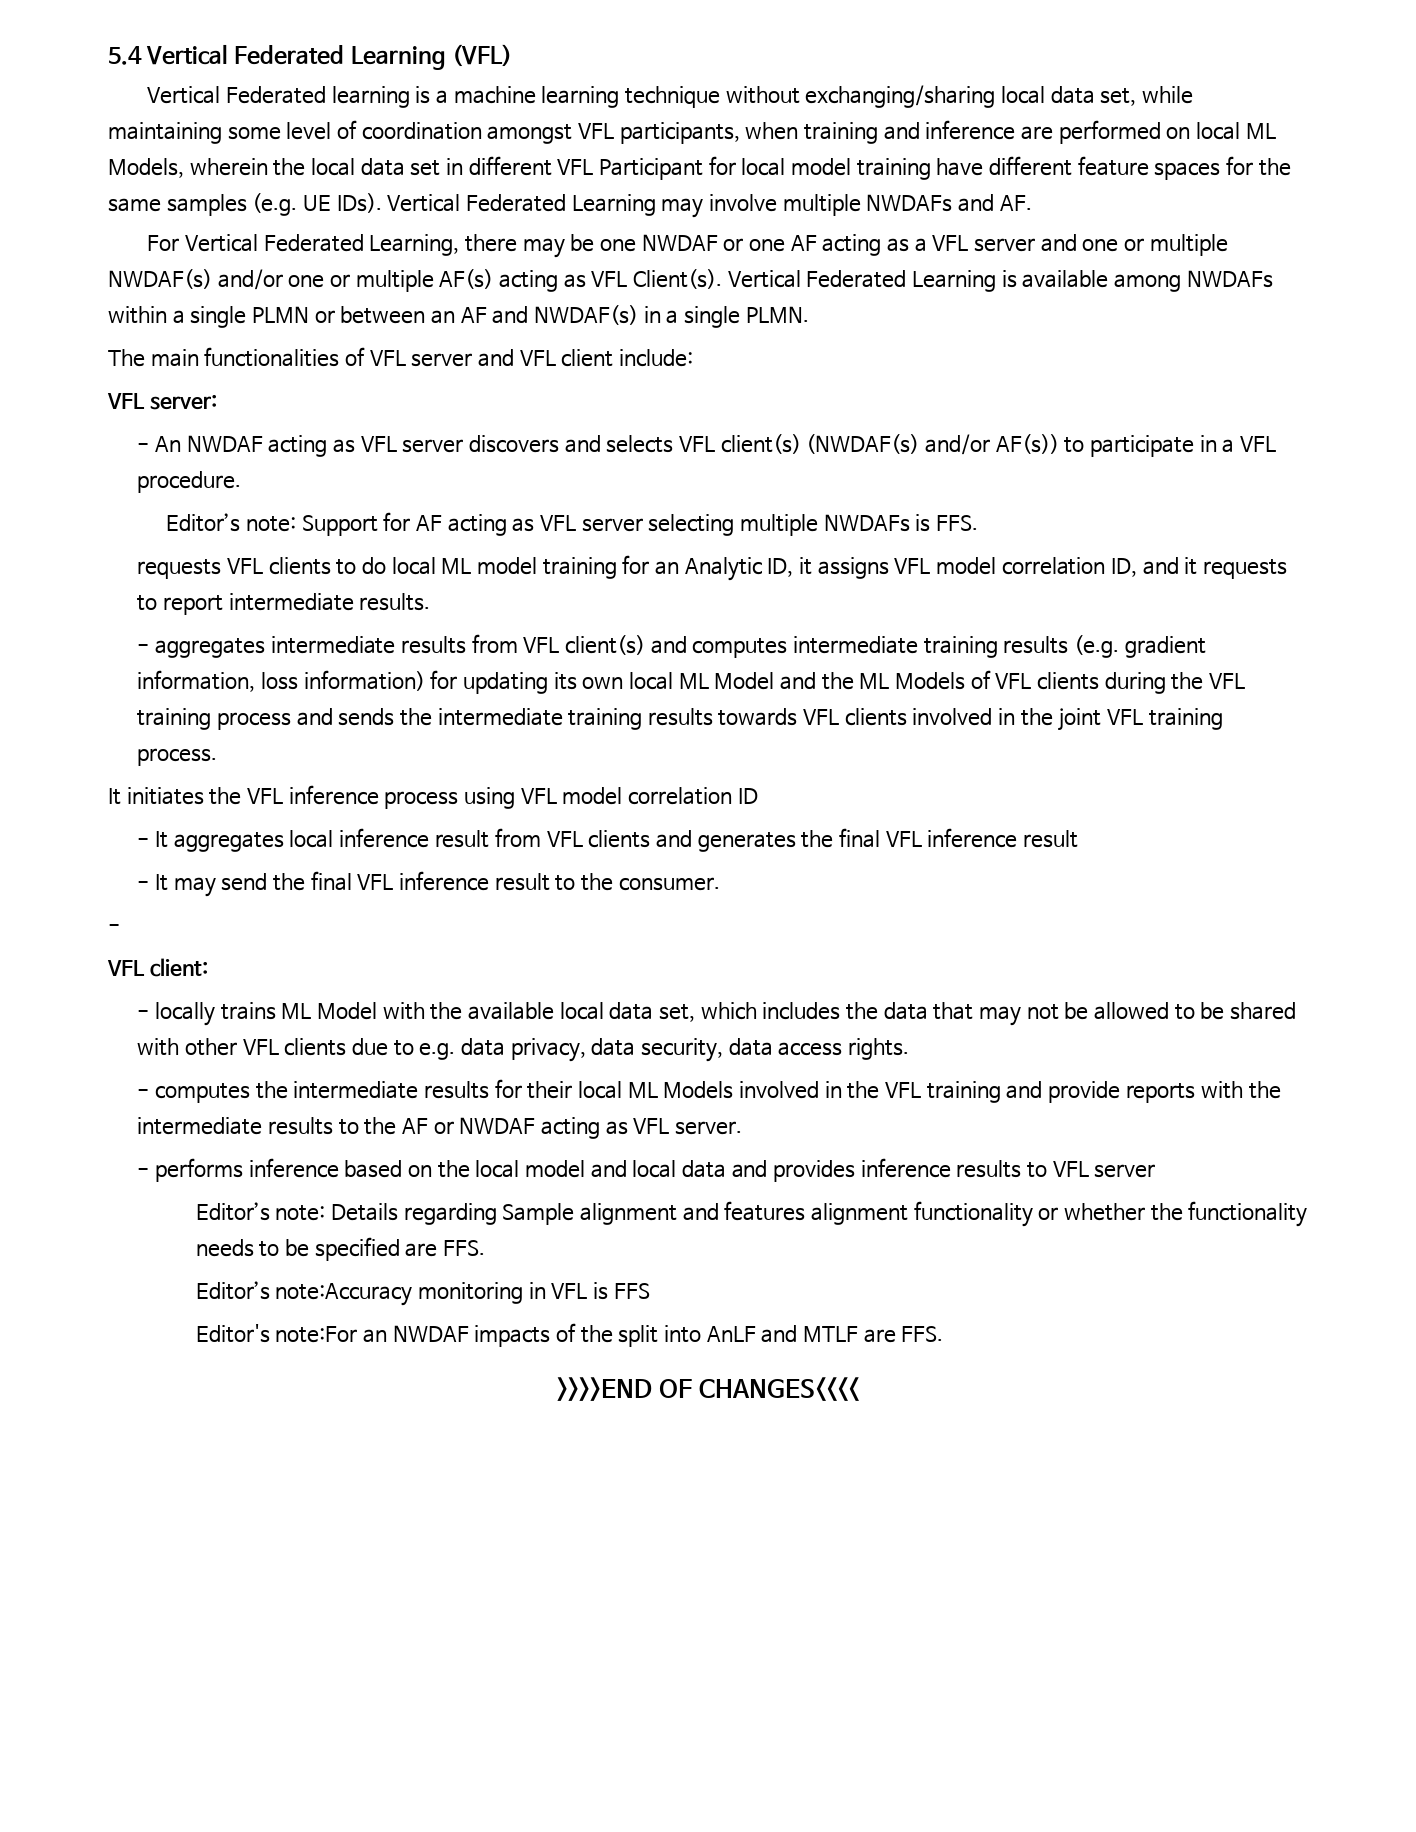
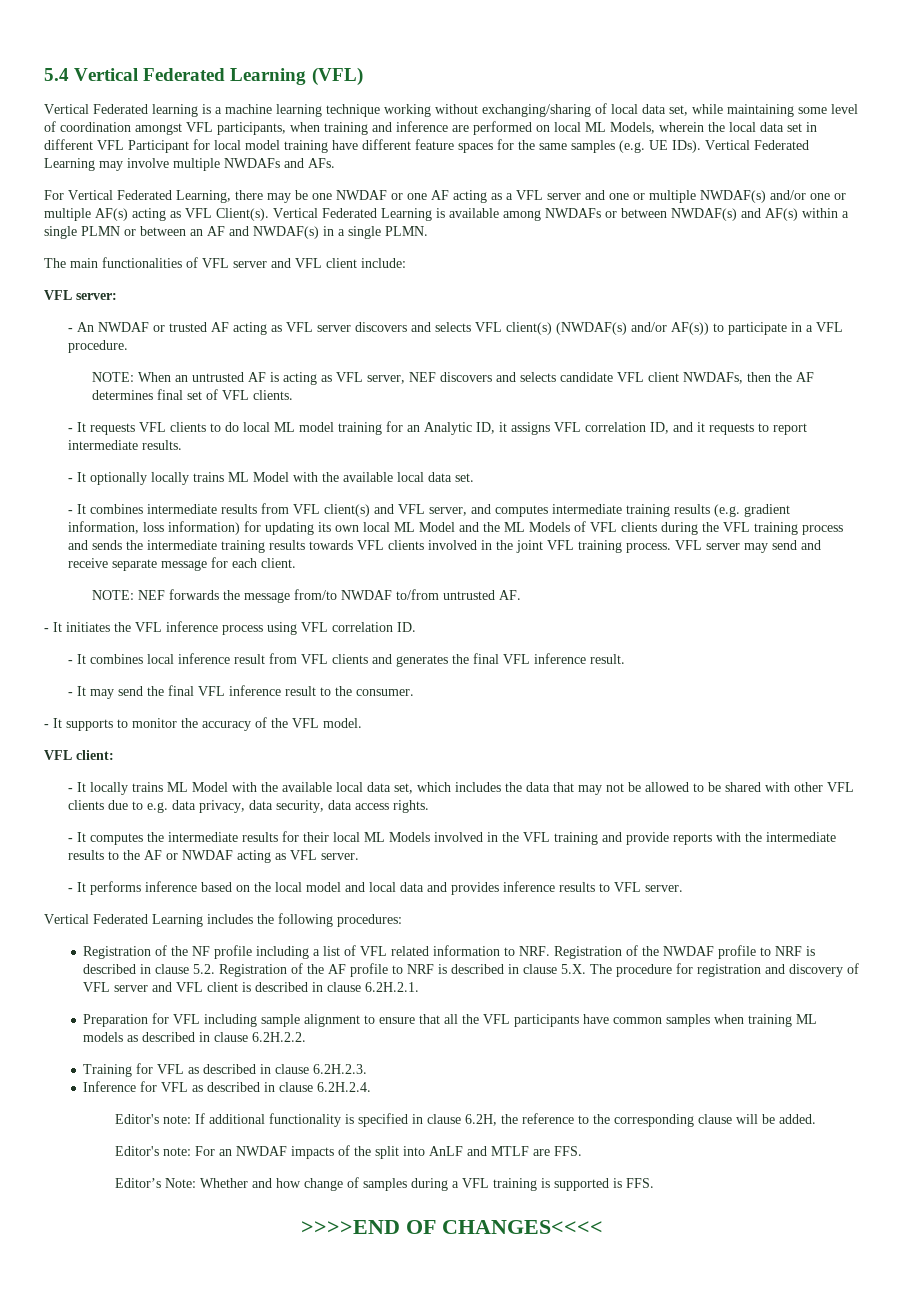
- Vertical Federated learning is a machine learning technique without exchanging/sharing local data set, while maintaining some level of coordination amongst VFL participants, when training and inference are performed on local ML Models, wherein the local data set in different VFL Participant for local model training have different feature spaces for the same samples (e.g. UE IDs).
+ Vertical Federated learning is a machine learning technique working without exchanging/sharing of local data set, while maintaining some level of coordination amongst VFL participants, when training and inference are performed on local ML Models, wherein the local data set in different VFL Participant for local model training have different feature spaces for the same samples (e.g. UE IDs).
- Vertical Federated Learning may involve multiple NWDAFs and AF.
+ Vertical Federated Learning may involve multiple NWDAFs and AFs.
- Vertical Federated Learning is available among NWDAFs within a single PLMN or between an AF and NWDAF(s) in a single PLMN.
+ Vertical Federated Learning is available among NWDAFs or between NWDAF(s) and AF(s) within a single PLMN or between an AF and NWDAF(s) in a single PLMN.
- - An NWDAF acting as VFL server discovers and selects VFL client(s) (NWDAF(s) and/or AF(s)) to participate in a VFL procedure.
+ - An NWDAF or trusted AF acting as VFL server discovers and selects VFL client(s) (NWDAF(s) and/or AF(s)) to participate in a VFL procedure.
- Editor’s note: Support for AF acting as VFL server selecting multiple NWDAFs is FFS.
- requests VFL clients to do local ML model training for an Analytic ID, it assigns VFL model correlation ID, and it requests to report intermediate results.
+ NOTE: When an untrusted AF is acting as VFL server, NEF discovers and selects candidate VFL client NWDAFs, then the AF determines final set of VFL clients.
+ - It requests VFL clients to do local ML model training for an Analytic ID, it assigns VFL correlation ID, and it requests to report intermediate results.
- - aggregates intermediate results from VFL client(s) and computes intermediate training results (e.g. gradient information, loss information) for updating its own local ML Model and the ML Models of VFL clients during the VFL training process and sends the intermediate training results towards VFL clients involved in the joint VFL training process.
- It initiates the VFL inference process using VFL model correlation ID
- - It aggregates local inference result from VFL clients and generates the final VFL inference result
+ - It optionally locally trains ML Model with the available local data set.
+ - It combines intermediate results from VFL client(s) and VFL server, and computes intermediate training results (e.g. gradient information, loss information) for updating its own local ML Model and the ML Models of VFL clients during the VFL training process and sends the intermediate training results towards VFL clients involved in the joint VFL training process. VFL server may send and receive separate message for each client.
+ NOTE: NEF forwards the message from/to NWDAF to/from untrusted AF.
+ - It initiates the VFL inference process using VFL correlation ID.
+ - It combines local inference result from VFL clients and generates the final VFL inference result.
  - It may send the final VFL inference result to the consumer.
- -
+ - It supports to monitor the accuracy of the VFL model.
- - locally trains ML Model with the available local data set, which includes the data that may not be allowed to be shared with other VFL clients due to e.g. data privacy, data security, data access rights.
+ - It locally trains ML Model with the available local data set, which includes the data that may not be allowed to be shared with other VFL clients due to e.g. data privacy, data security, data access rights.
- - computes the intermediate results for their local ML Models involved in the VFL training and provide reports with the intermediate results to the AF or NWDAF acting as VFL server.
+ - It computes the intermediate results for their local ML Models involved in the VFL training and provide reports with the intermediate results to the AF or NWDAF acting as VFL server.
- - performs inference based on the local model and local data and provides inference results to VFL server
- Editor’s note: Details regarding Sample alignment and features alignment functionality or whether the functionality needs to be specified are FFS.
- Editor’s note:Accuracy monitoring in VFL is FFS
- Editor's note:For an NWDAF impacts of the split into AnLF and MTLF are FFS.
+ - It performs inference based on the local model and local data and provides inference results to VFL server.
+ Vertical Federated Learning includes the following procedures:
+ Registration of the NF profile including a list of VFL related information to NRF. Registration of the NWDAF profile to NRF is described in clause 5.2. Registration of the AF profile to NRF is described in clause 5.X. The procedure for registration and discovery of VFL server and VFL client is described in clause 6.2H.2.1.
+ Preparation for VFL including sample alignment to ensure that all the VFL participants have common samples when training ML models as described in clause 6.2H.2.2.
+ Training for VFL as described in clause 6.2H.2.3.
+ Inference for VFL as described in clause 6.2H.2.4.
+ Editor's note: If additional functionality is specified in clause 6.2H, the reference to the corresponding clause will be added.
+ Editor's note: For an NWDAF impacts of the split into AnLF and MTLF are FFS.
+ Editor’s Note: Whether and how change of samples during a VFL training is supported is FFS.

